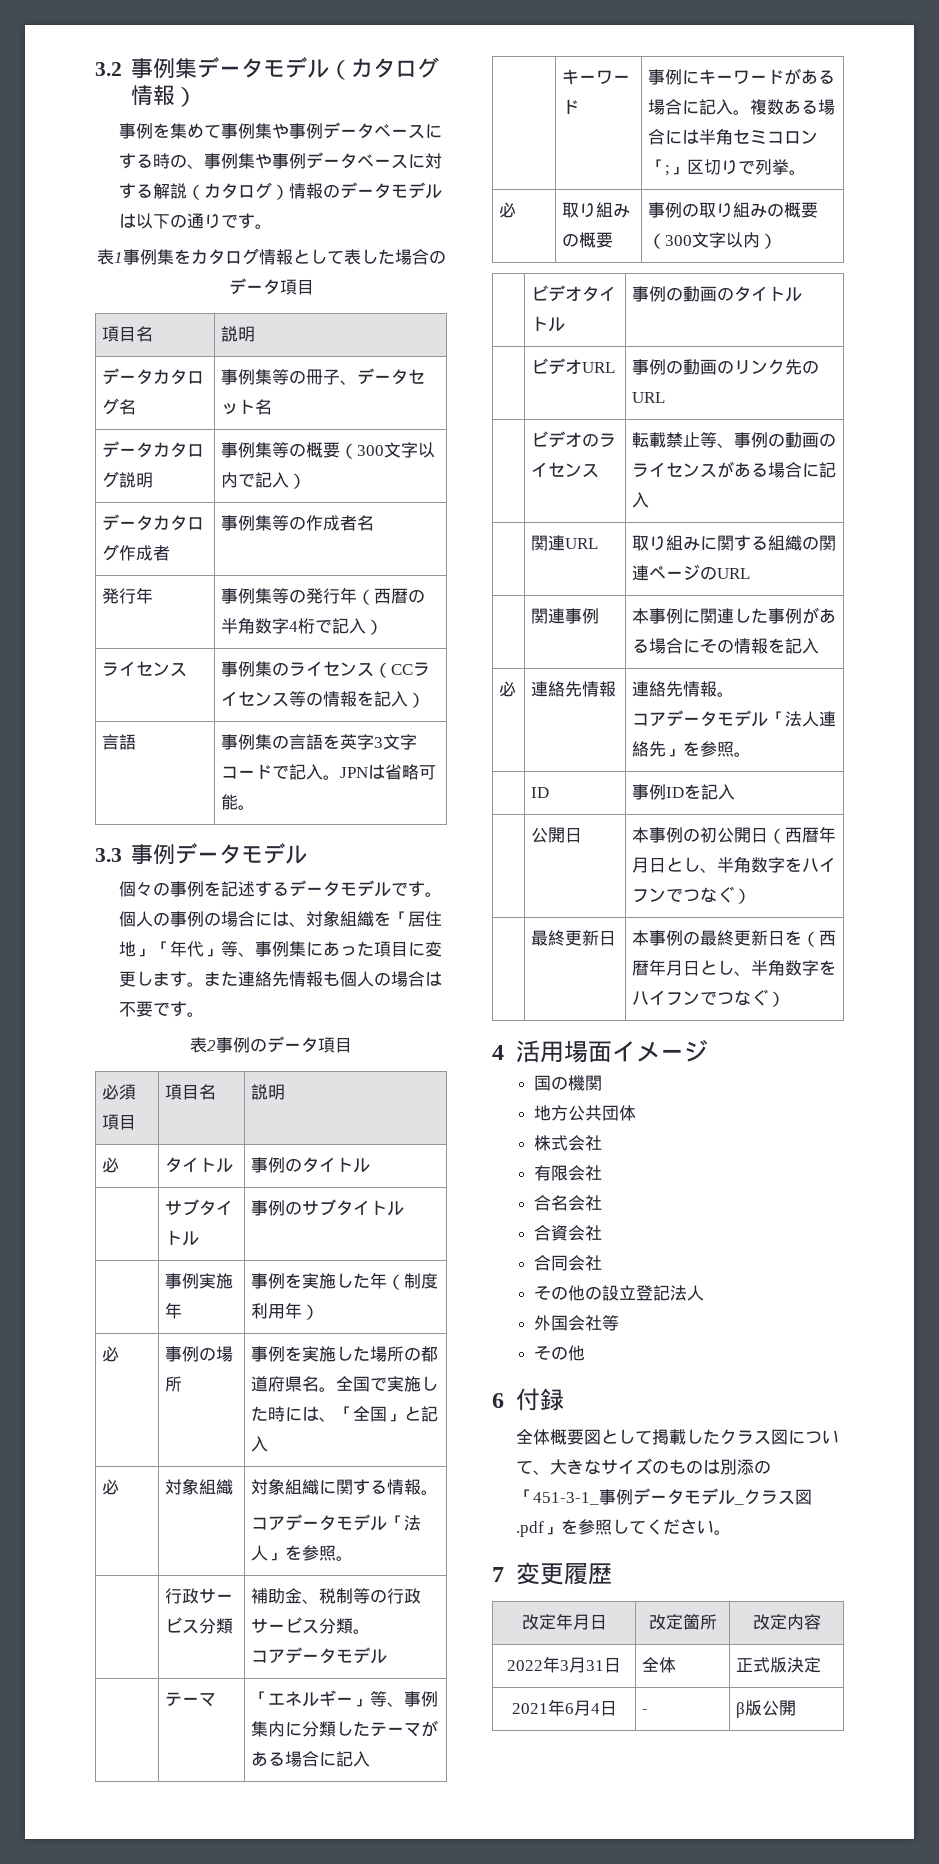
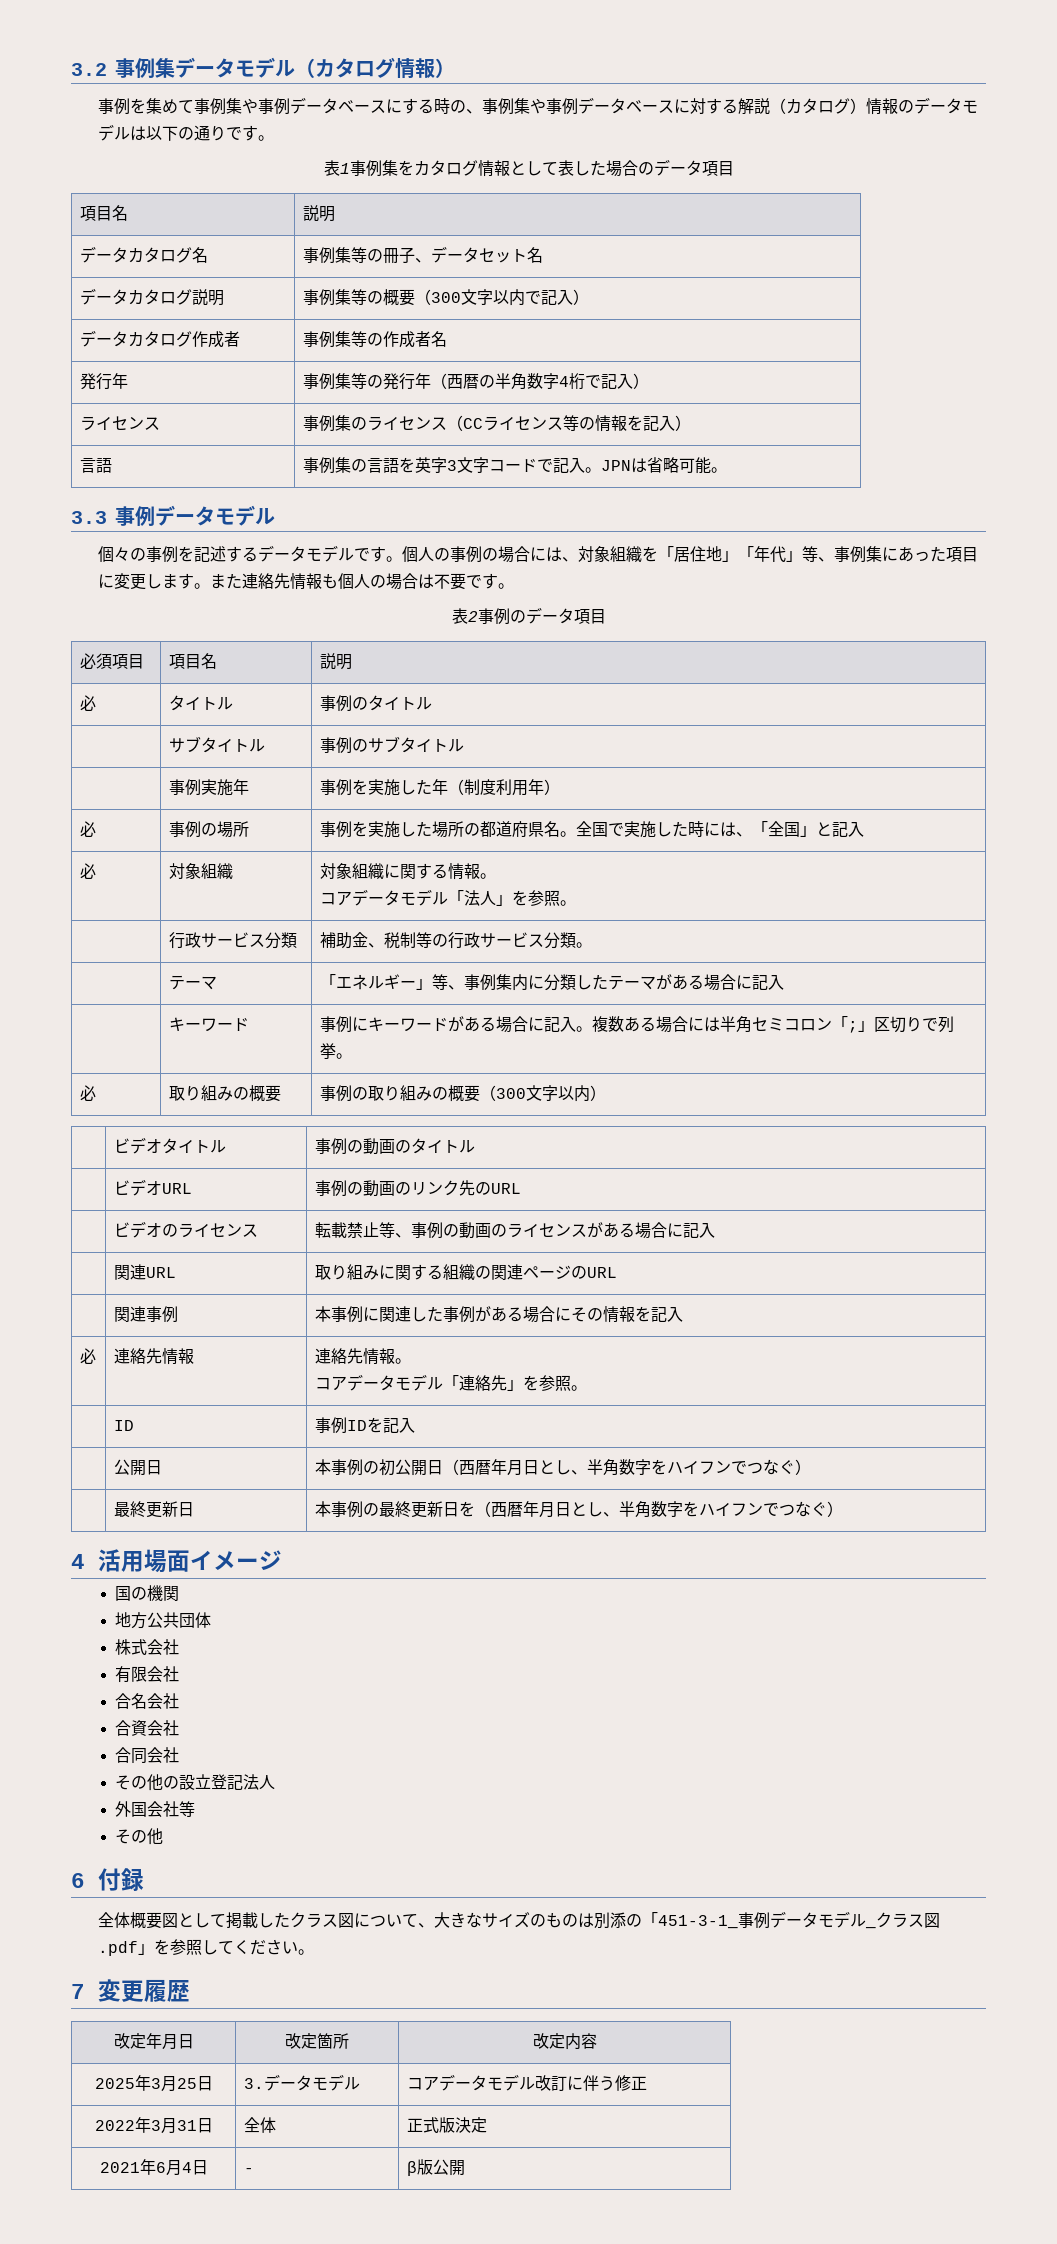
  | 行政サービス分類 | 補助金、税制等の行政サービス分類。
- コアデータモデル
  必 | 連絡先情報 | 連絡先情報。
- コアデータモデル「法人連絡先」を参照。
+ コアデータモデル「連絡先」を参照。
+ 2025年3月25日 | 3.データモデル | コアデータモデル改訂に伴う修正

